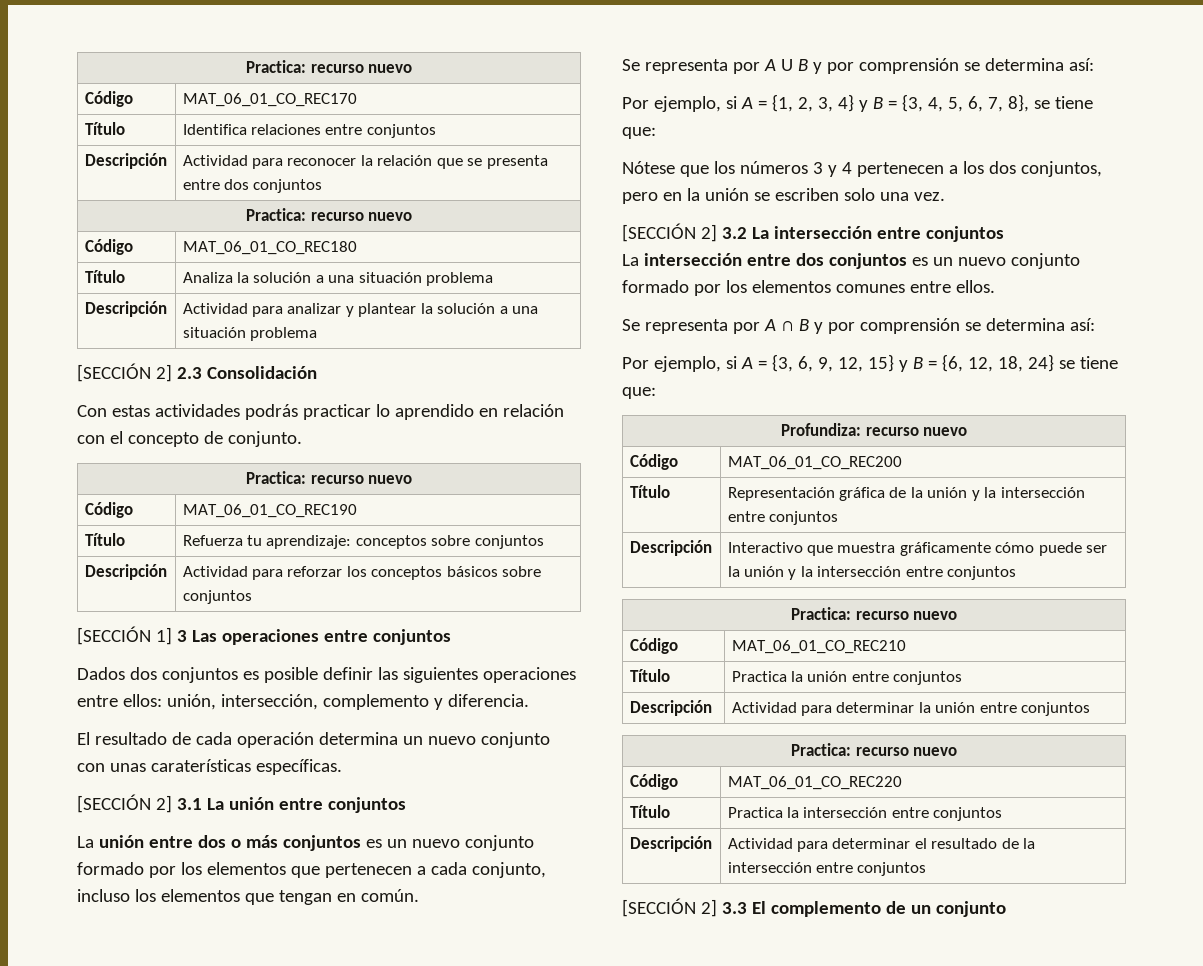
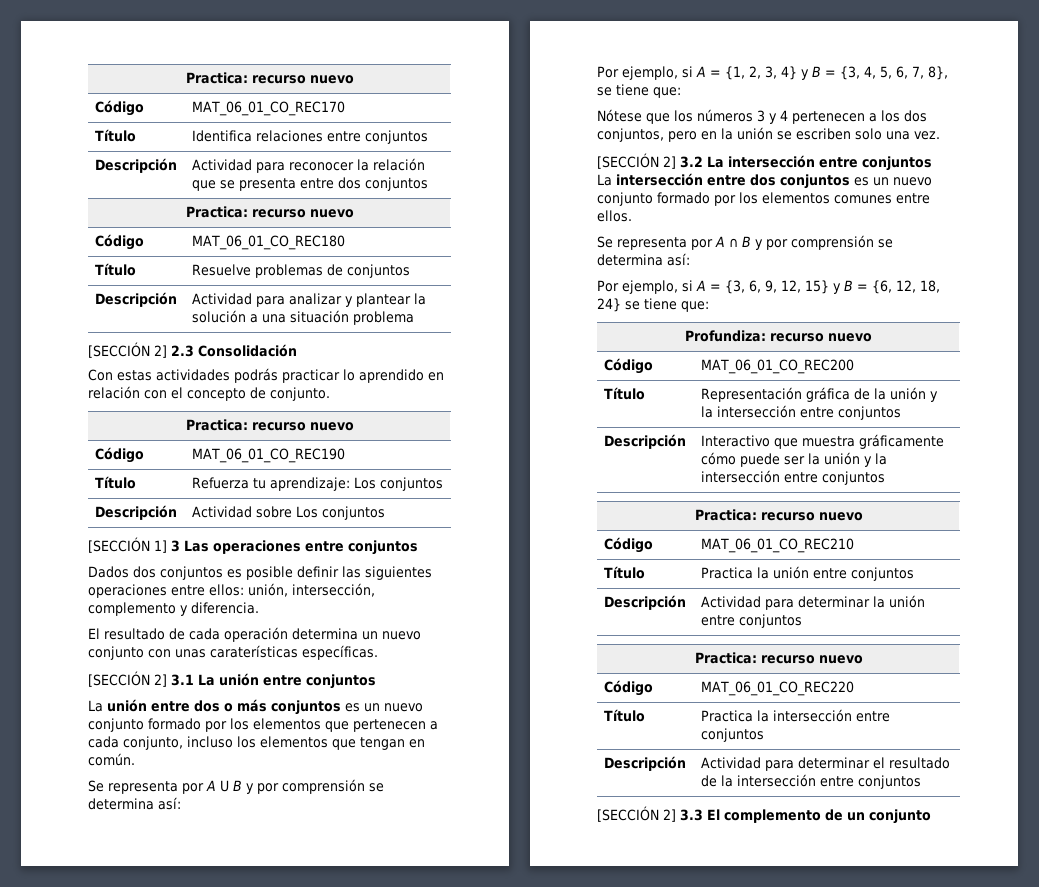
- Título | Analiza la solución a una situación problema
+ Título | Resuelve problemas de conjuntos
- Título | Refuerza tu aprendizaje: conceptos sobre conjuntos
- Descripción | Actividad para reforzar los conceptos básicos sobre conjuntos
+ Título | Refuerza tu aprendizaje: Los conjuntos
+ Descripción | Actividad sobre Los conjuntos

